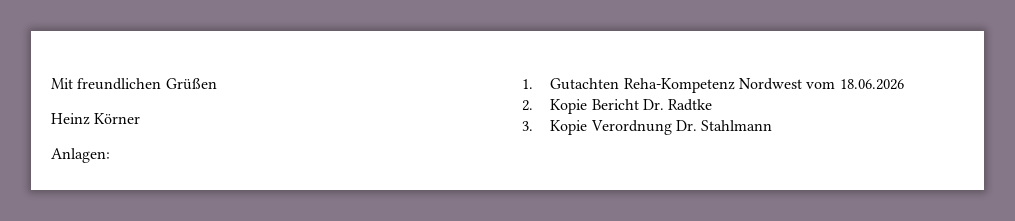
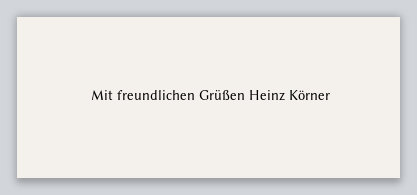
- Mit freundlichen Grüßen
- Heinz Körner
+ Mit freundlichen Grüßen Heinz Körner
- Anlagen:
- 1. Gutachten Reha-Kompetenz Nordwest vom 18.06.2026
- 2. Kopie Bericht Dr. Radtke
- 3. Kopie Verordnung Dr. Stahlmann

